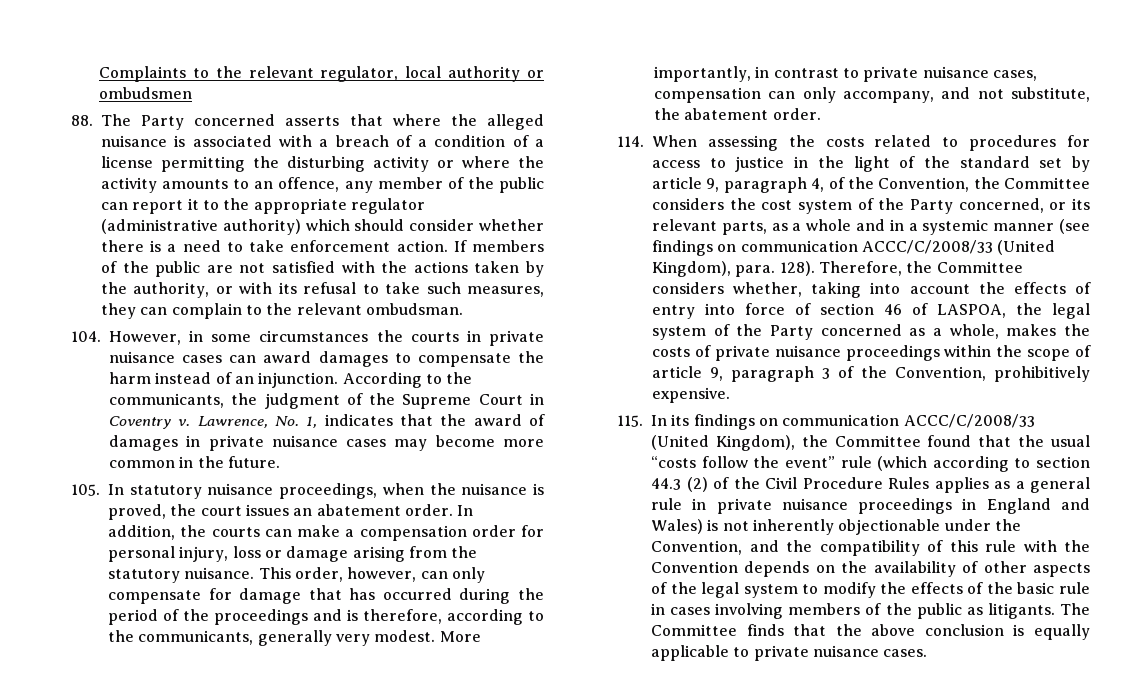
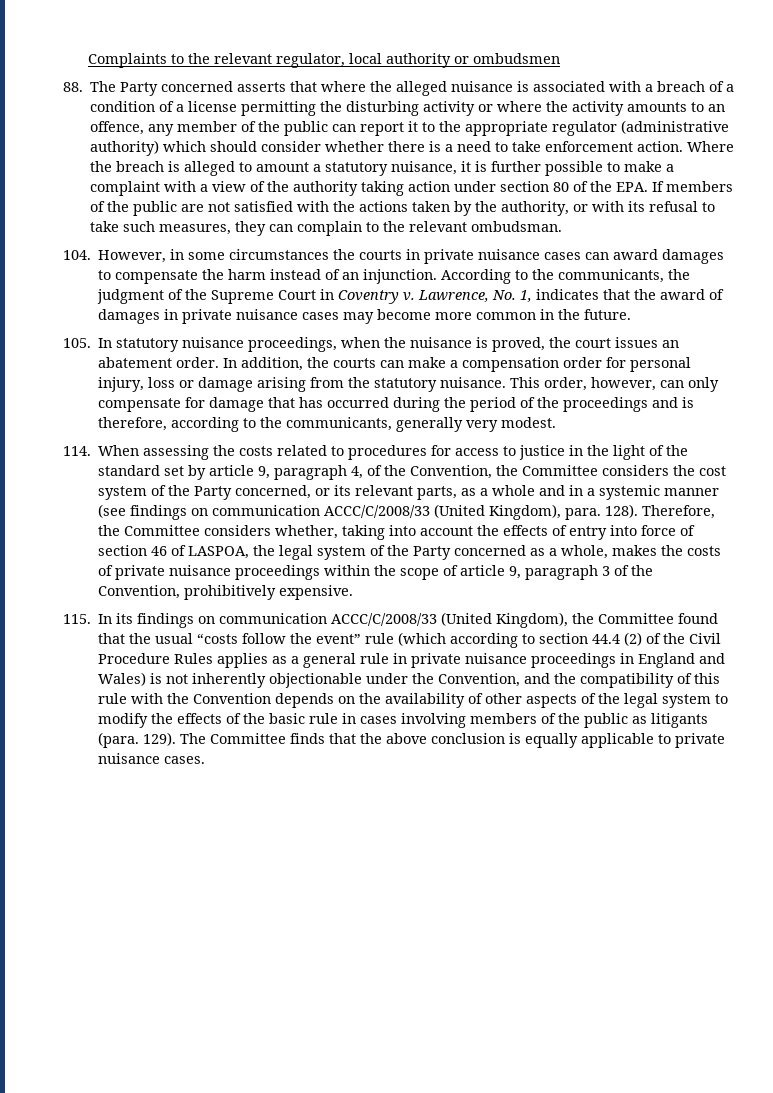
- If members of the public are not satisfied with the actions taken by the authority, or with its refusal to take such measures, they can complain to the relevant ombudsman.
+ Where the breach is alleged to amount a statutory nuisance, it is further possible to make a complaint with a view of the authority taking action under section 80 of the EPA. If members of the public are not satisfied with the actions taken by the authority, or with its refusal to take such measures, they can complain to the relevant ombudsman.
- More importantly, in contrast to private nuisance cases, compensation can only accompany, and not substitute, the abatement order.
- 115. In its findings on communication ACCC/C/2008/33 (United Kingdom), the Committee found that the usual “costs follow the event” rule (which according to section 44.3 (2) of the Civil Procedure Rules applies as a general rule in private nuisance proceedings in England and Wales) is not inherently objectionable under the Convention, and the compatibility of this rule with the Convention depends on the availability of other aspects of the legal system to modify the effects of the basic rule in cases involving members of the public as litigants.
+ 115. In its findings on communication ACCC/C/2008/33 (United Kingdom), the Committee found that the usual “costs follow the event” rule (which according to section 44.4 (2) of the Civil Procedure Rules applies as a general rule in private nuisance proceedings in England and Wales) is not inherently objectionable under the Convention, and the compatibility of this rule with the Convention depends on the availability of other aspects of the legal system to modify the effects of the basic rule in cases involving members of the public as litigants (para. 129).

